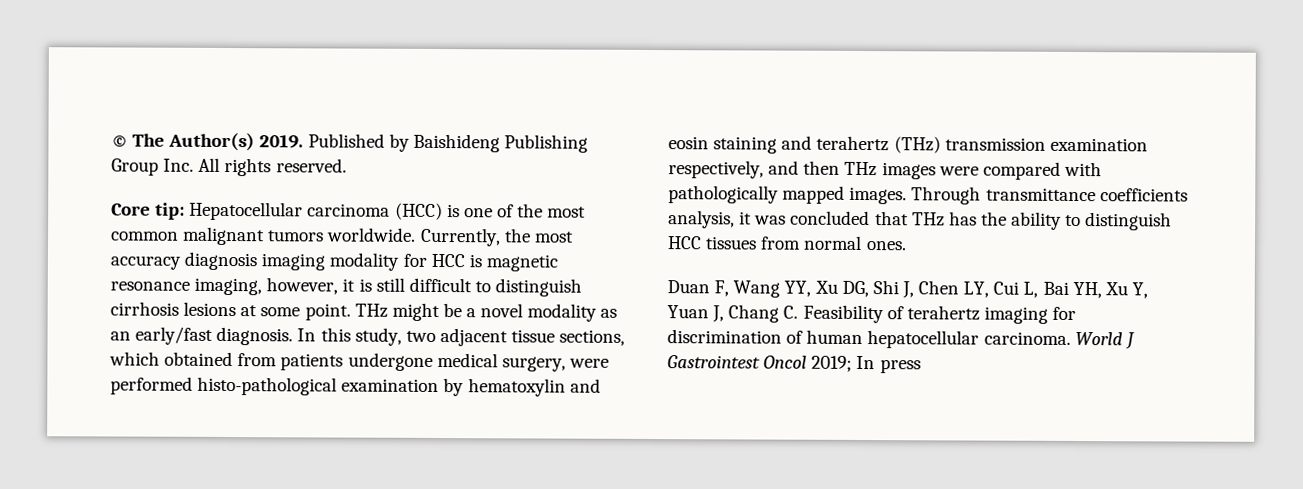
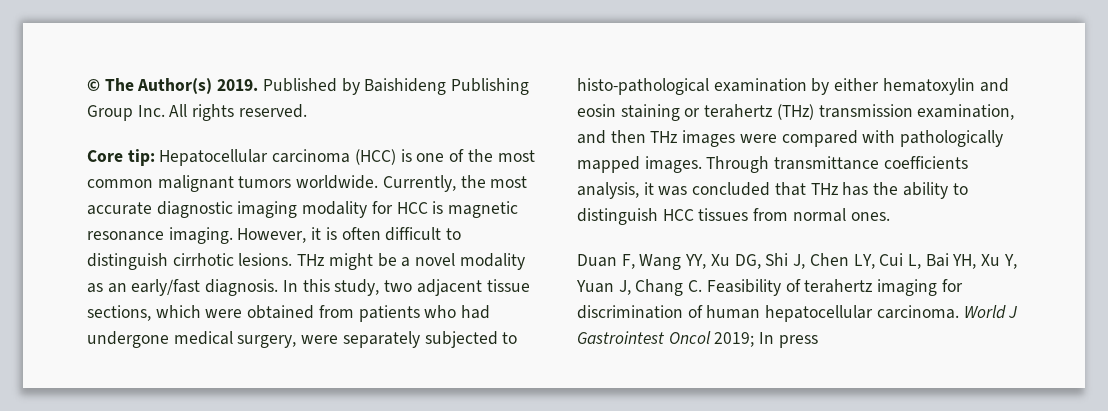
- Currently, the most accuracy diagnosis imaging modality for HCC is magnetic resonance imaging, however, it is still difficult to distinguish cirrhosis lesions at some point.
+ Currently, the most accurate diagnostic imaging modality for HCC is magnetic resonance imaging. However, it is often difficult to distinguish cirrhotic lesions.
- In this study, two adjacent tissue sections, which obtained from patients undergone medical surgery, were performed histo-pathological examination by hematoxylin and eosin staining and terahertz (THz) transmission examination respectively, and then THz images were compared with pathologically mapped images.
+ In this study, two adjacent tissue sections, which were obtained from patients who had undergone medical surgery, were separately subjected to histo-pathological examination by either hematoxylin and eosin staining or terahertz (THz) transmission examination, and then THz images were compared with pathologically mapped images.

